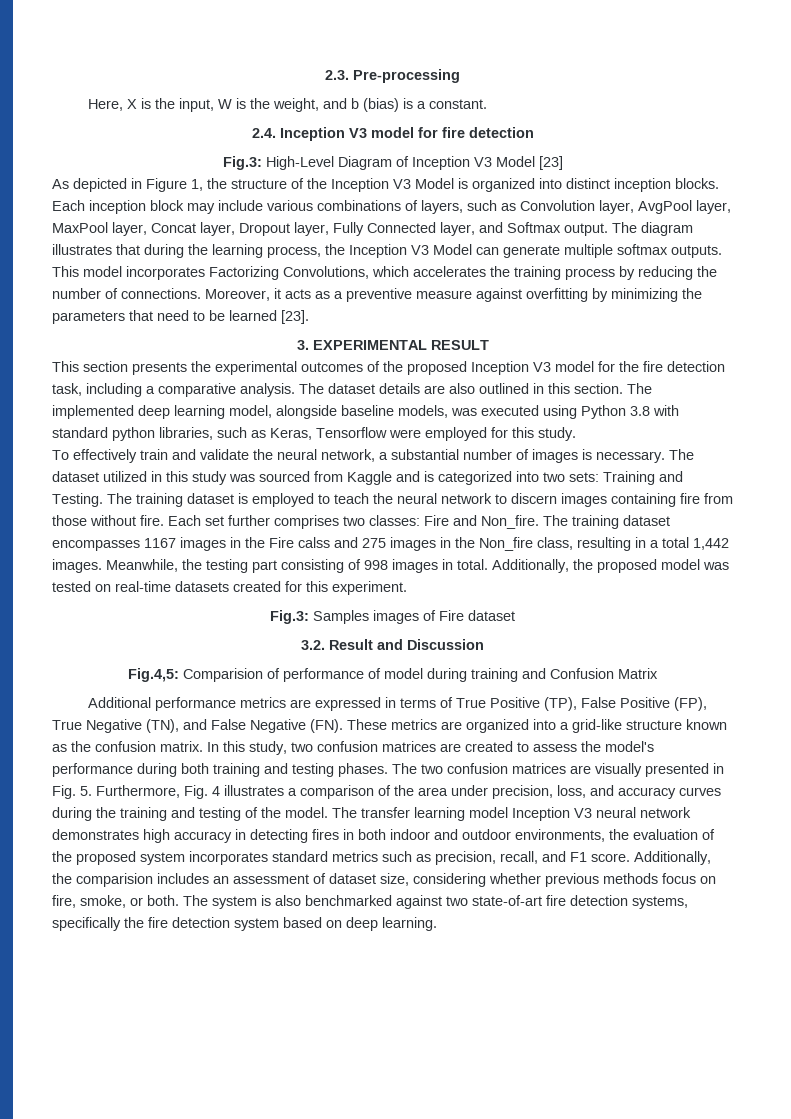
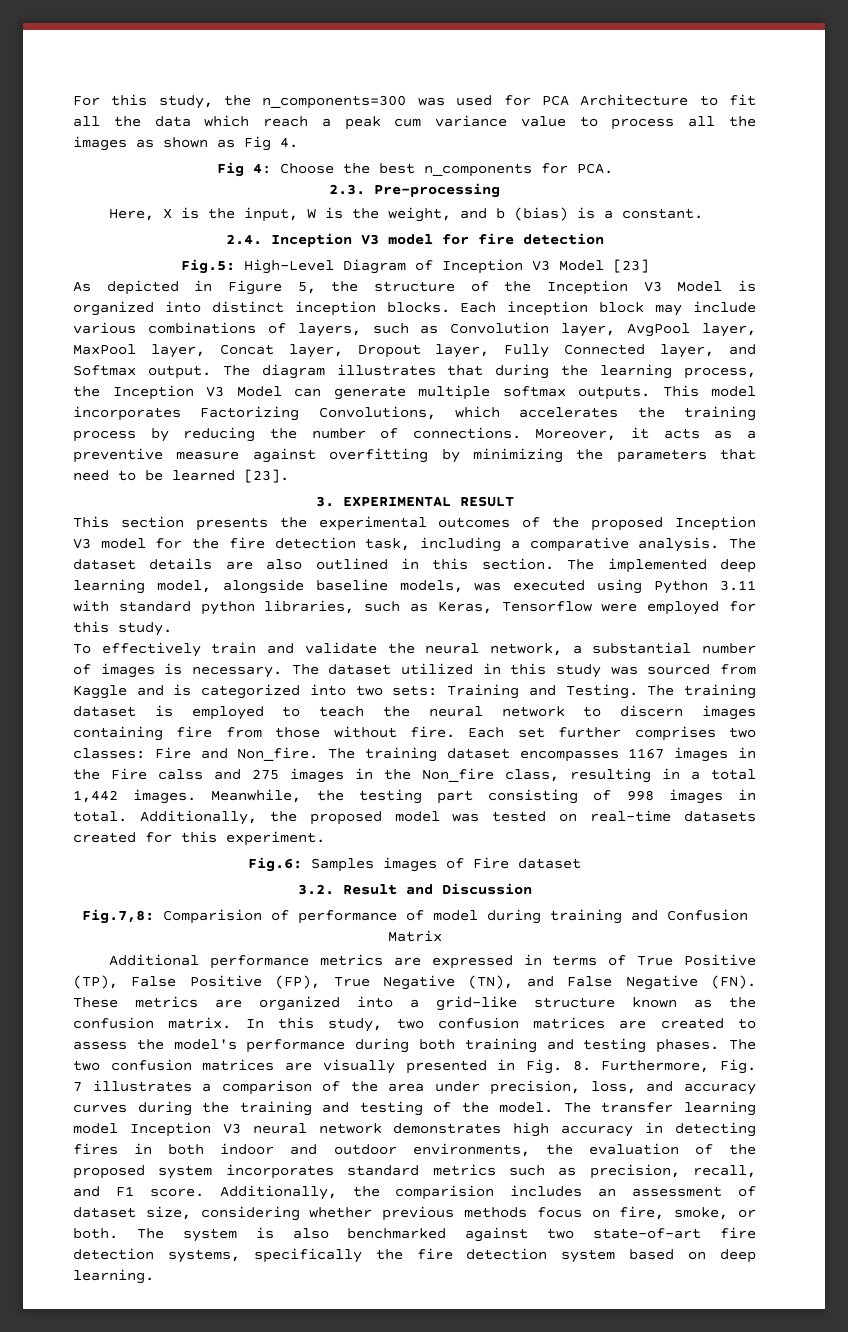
+ For this study, the n_components=300 was used for PCA Architecture to fit all the data which reach a peak cum variance value to process all the images as shown as Fig 4.
+ Fig 4: Choose the best n_components for PCA.
- Fig.3: High-Level Diagram of Inception V3 Model [23]
+ Fig.5: High-Level Diagram of Inception V3 Model [23]
- As depicted in Figure 1, the structure of the Inception V3 Model is organized into distinct inception blocks.
+ As depicted in Figure 5, the structure of the Inception V3 Model is organized into distinct inception blocks.
- The implemented deep learning model, alongside baseline models, was executed using Python 3.8 with standard python libraries, such as Keras, Tensorflow were employed for this study.
+ The implemented deep learning model, alongside baseline models, was executed using Python 3.11 with standard python libraries, such as Keras, Tensorflow were employed for this study.
- Fig.3: Samples images of Fire dataset
+ Fig.6: Samples images of Fire dataset
- Fig.4,5: Comparision of performance of model during training and Confusion Matrix
+ Fig.7,8: Comparision of performance of model during training and Confusion Matrix
- The two confusion matrices are visually presented in Fig. 5. Furthermore, Fig. 4 illustrates a comparison of the area under precision, loss, and accuracy curves during the training and testing of the model.
+ The two confusion matrices are visually presented in Fig. 8. Furthermore, Fig. 7 illustrates a comparison of the area under precision, loss, and accuracy curves during the training and testing of the model.

